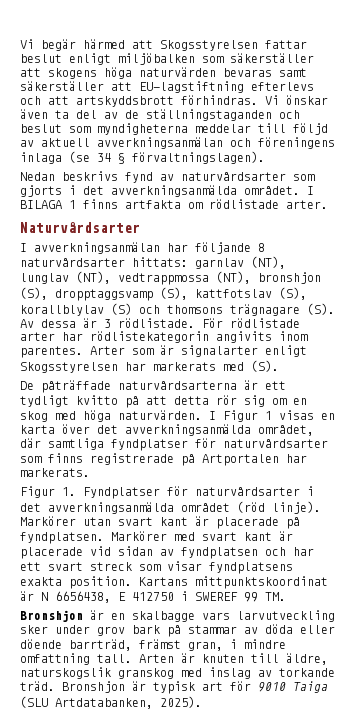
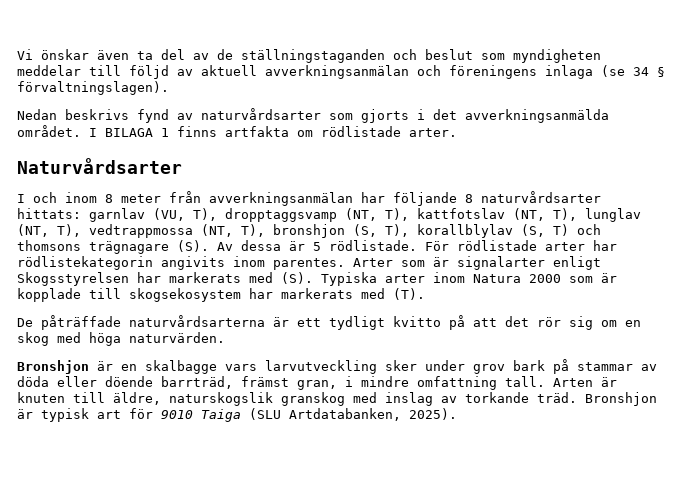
- Vi begär härmed att Skogsstyrelsen fattar beslut enligt miljöbalken som säkerställer att skogens höga naturvärden bevaras samt säkerställer att EU-lagstiftning efterlevs och att artskyddsbrott förhindras. Vi önskar även ta del av de ställningstaganden och beslut som myndigheterna meddelar till följd av aktuell avverkningsanmälan och föreningens inlaga (se 34 § förvaltningslagen).
+ Vi önskar även ta del av de ställningstaganden och beslut som myndigheten meddelar till följd av aktuell avverkningsanmälan och föreningens inlaga (se 34 § förvaltningslagen).
- I avverkningsanmälan har följande 8 naturvårdsarter hittats: garnlav (NT), lunglav (NT), vedtrappmossa (NT), bronshjon (S), dropptaggsvamp (S), kattfotslav (S), korallblylav (S) och thomsons trägnagare (S). Av dessa är 3 rödlistade.
+ I och inom 8 meter från avverkningsanmälan har följande 8 naturvårdsarter hittats: garnlav (VU, T), dropptaggsvamp (NT, T), kattfotslav (NT, T), lunglav (NT, T), vedtrappmossa (NT, T), bronshjon (S, T), korallblylav (S, T) och thomsons trägnagare (S). Av dessa är 5 rödlistade.
- Arter som är signalarter enligt Skogsstyrelsen har markerats med (S).
+ Arter som är signalarter enligt Skogsstyrelsen har markerats med (S). Typiska arter inom Natura 2000 som är kopplade till skogsekosystem har markerats med (T).
- De påträffade naturvårdsarterna är ett tydligt kvitto på att detta rör sig om en skog med höga naturvärden. I Figur 1 visas en karta över det avverkningsanmälda området, där samtliga fyndplatser för naturvårdsarter som finns registrerade på Artportalen har markerats.
- Figur 1. Fyndplatser för naturvårdsarter i det avverkningsanmälda området (röd linje). Markörer utan svart kant är placerade på fyndplatsen. Markörer med svart kant är placerade vid sidan av fyndplatsen och har ett svart streck som visar fyndplatsens exakta position. Kartans mittpunktskoordinat är N 6656438, E 412750 i SWEREF 99 TM.
+ De påträffade naturvårdsarterna är ett tydligt kvitto på att det rör sig om en skog med höga naturvärden.

